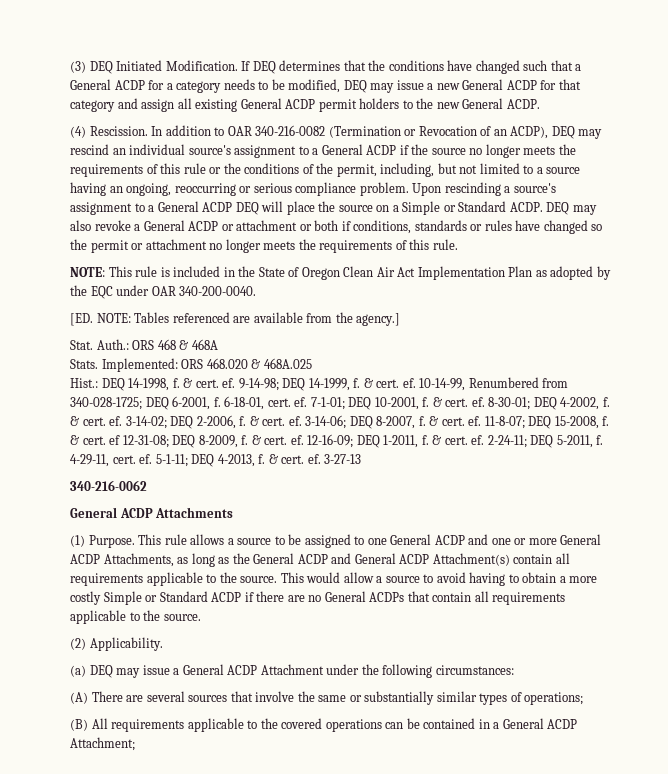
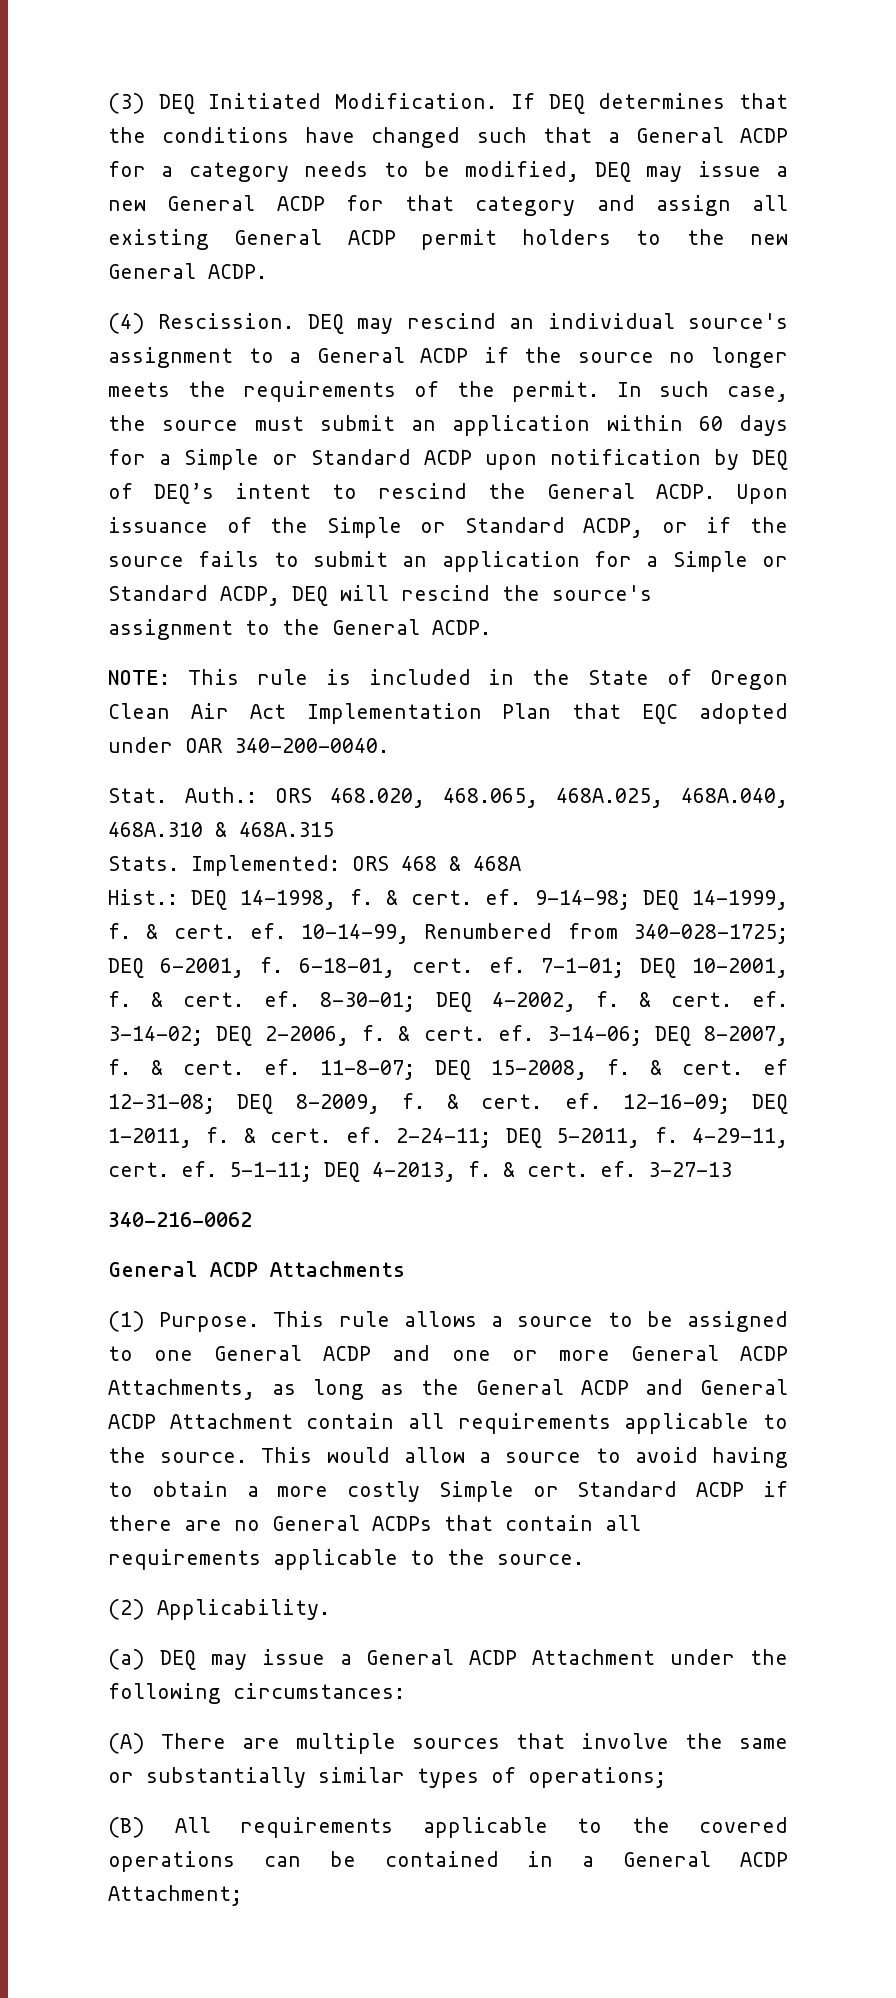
- In addition to OAR 340-216-0082 (Termination or Revocation of an ACDP), DEQ may rescind an individual source's assignment to a General ACDP if the source no longer meets the requirements of this rule or the conditions of the permit, including, but not limited to a source having an ongoing, reoccurring or serious compliance problem. Upon rescinding a source's assignment to a General ACDP DEQ will place the source on a Simple or Standard ACDP. DEQ may also revoke a General ACDP or attachment or both if conditions, standards or rules have changed so the permit or attachment no longer meets the requirements of this rule.
+ DEQ may rescind an individual source's assignment to a General ACDP if the source no longer meets the requirements of the permit. In such case, the source must submit an application within 60 days for a Simple or Standard ACDP upon notification by DEQ of DEQ’s intent to rescind the General ACDP. Upon issuance of the Simple or Standard ACDP, or if the source fails to submit an application for a Simple or Standard ACDP, DEQ will rescind the source's assignment to the General ACDP.
- NOTE: This rule is included in the State of Oregon Clean Air Act Implementation Plan as adopted by the EQC under OAR 340-200-0040.
- [ED. NOTE: Tables referenced are available from the agency.]
- Stat. Auth.: ORS 468 & 468A
- Stats. Implemented: ORS 468.020 & 468A.025
+ NOTE: This rule is included in the State of Oregon Clean Air Act Implementation Plan that EQC adopted under OAR 340-200-0040.
+ Stat. Auth.: ORS 468.020, 468.065, 468A.025, 468A.040, 468A.310 & 468A.315
+ Stats. Implemented: ORS 468 & 468A
- This rule allows a source to be assigned to one General ACDP and one or more General ACDP Attachments, as long as the General ACDP and General ACDP Attachment(s) contain all requirements applicable to the source.
+ This rule allows a source to be assigned to one General ACDP and one or more General ACDP Attachments, as long as the General ACDP and General ACDP Attachment contain all requirements applicable to the source.
- (A) There are several sources that involve the same or substantially similar types of operations;
+ (A) There are multiple sources that involve the same or substantially similar types of operations;

